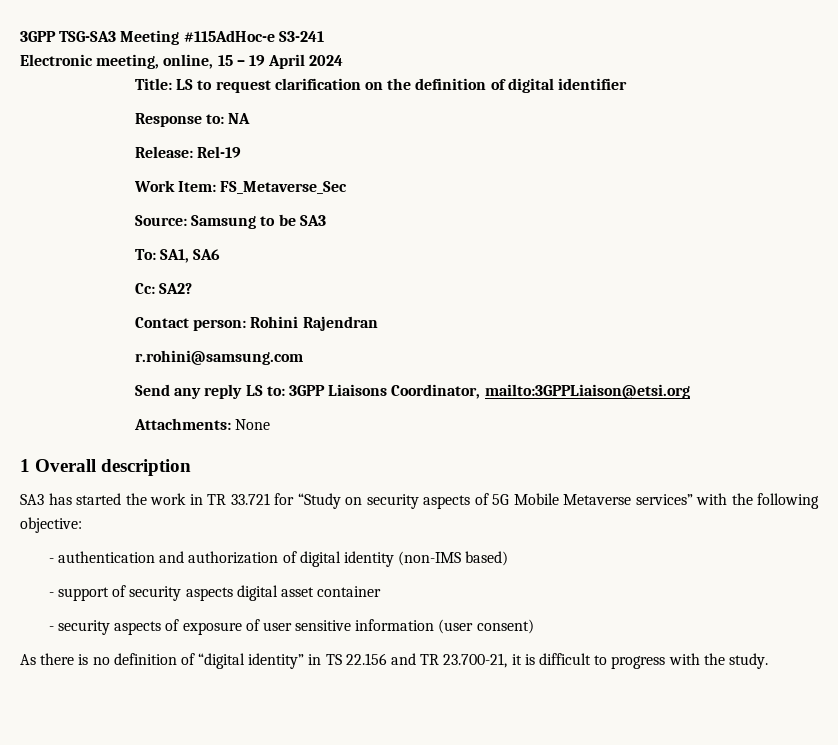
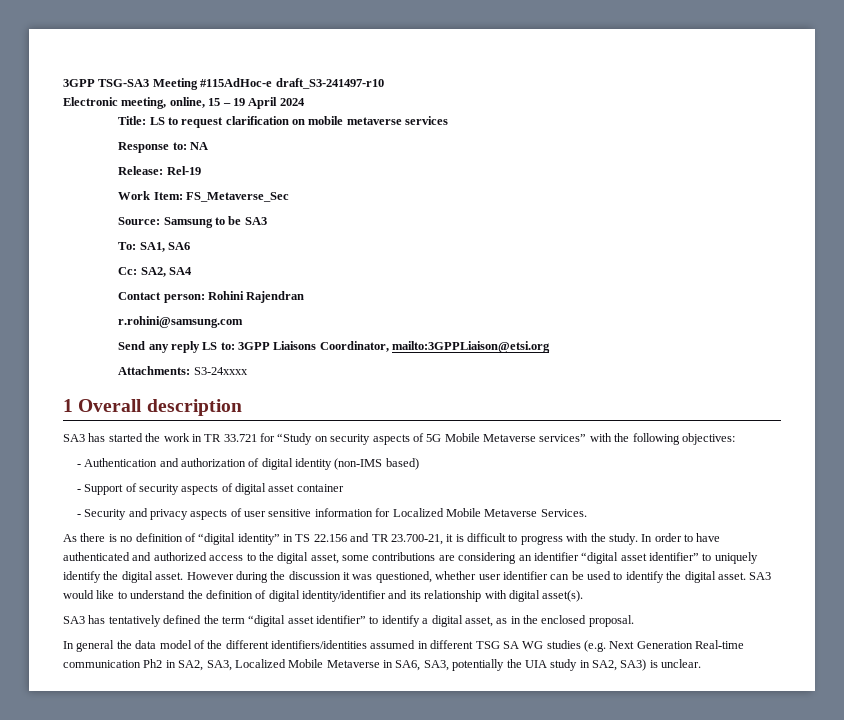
- 3GPP TSG-SA3 Meeting #115AdHoc-e S3-241
+ 3GPP TSG-SA3 Meeting #115AdHoc-e draft_S3-241497-r10
- Title: LS to request clarification on the definition of digital identifier
+ Title: LS to request clarification on mobile metaverse services
- Cc: SA2?
+ Cc: SA2, SA4
- Attachments: None
+ Attachments: S3-24xxxx
- SA3 has started the work in TR 33.721 for “Study on security aspects of 5G Mobile Metaverse services” with the following objective:
- - authentication and authorization of digital identity (non-IMS based)
+ SA3 has started the work in TR 33.721 for “Study on security aspects of 5G Mobile Metaverse services” with the following objectives:
+ - Authentication and authorization of digital identity (non-IMS based)
- - support of security aspects digital asset container
+ - Support of security aspects of digital asset container
- - security aspects of exposure of user sensitive information (user consent)
+ - Security and privacy aspects of user sensitive information for Localized Mobile Metaverse Services.
+ In order to have authenticated and authorized access to the digital asset, some contributions are considering an identifier “digital asset identifier” to uniquely identify the digital asset. However during the discussion it was questioned, whether user identifier can be used to identify the digital asset. SA3 would like to understand the definition of digital identity/identifier and its relationship with digital asset(s).
+ SA3 has tentatively defined the term “digital asset identifier” to identify a digital asset, as in the enclosed proposal.
+ In general the data model of the different identifiers/identities assumed in different TSG SA WG studies (e.g. Next Generation Real-time communication Ph2 in SA2, SA3, Localized Mobile Metaverse in SA6, SA3, potentially the UIA study in SA2, SA3) is unclear.

